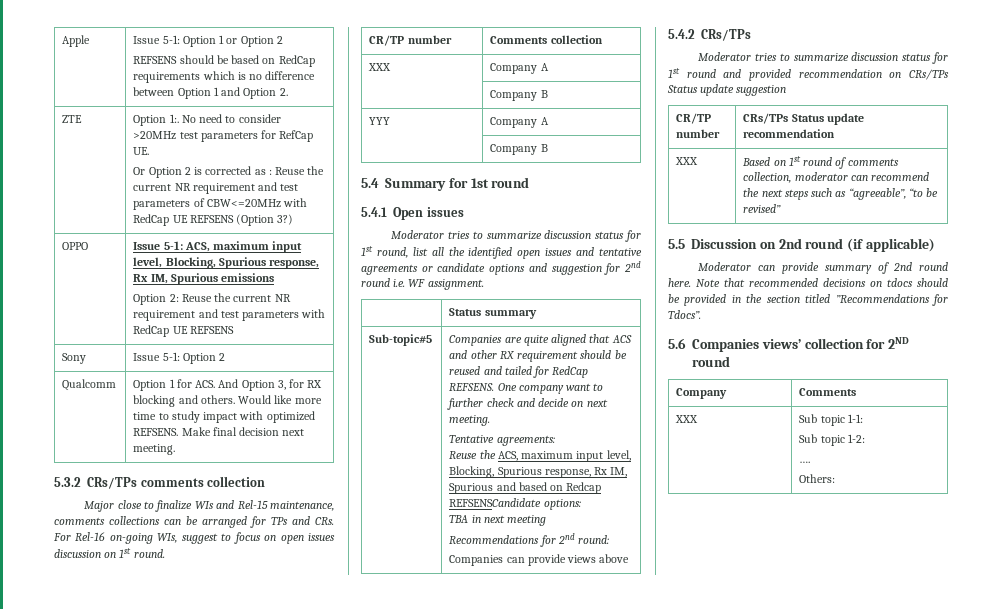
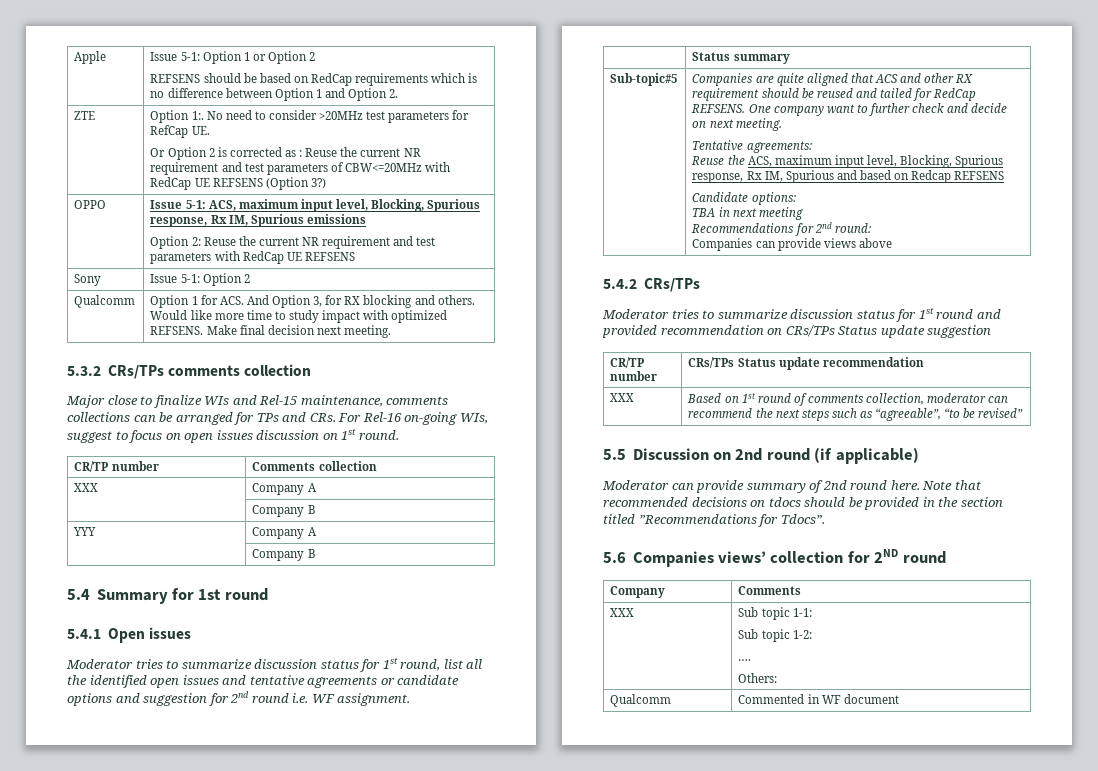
- Reuse the ACS, maximum input level, Blocking, Spurious response, Rx IM, Spurious and based on Redcap REFSENSCandidate options:
+ Reuse the ACS, maximum input level, Blocking, Spurious response, Rx IM, Spurious and based on Redcap REFSENS
+ Candidate options:
+ Qualcomm | Commented in WF document

